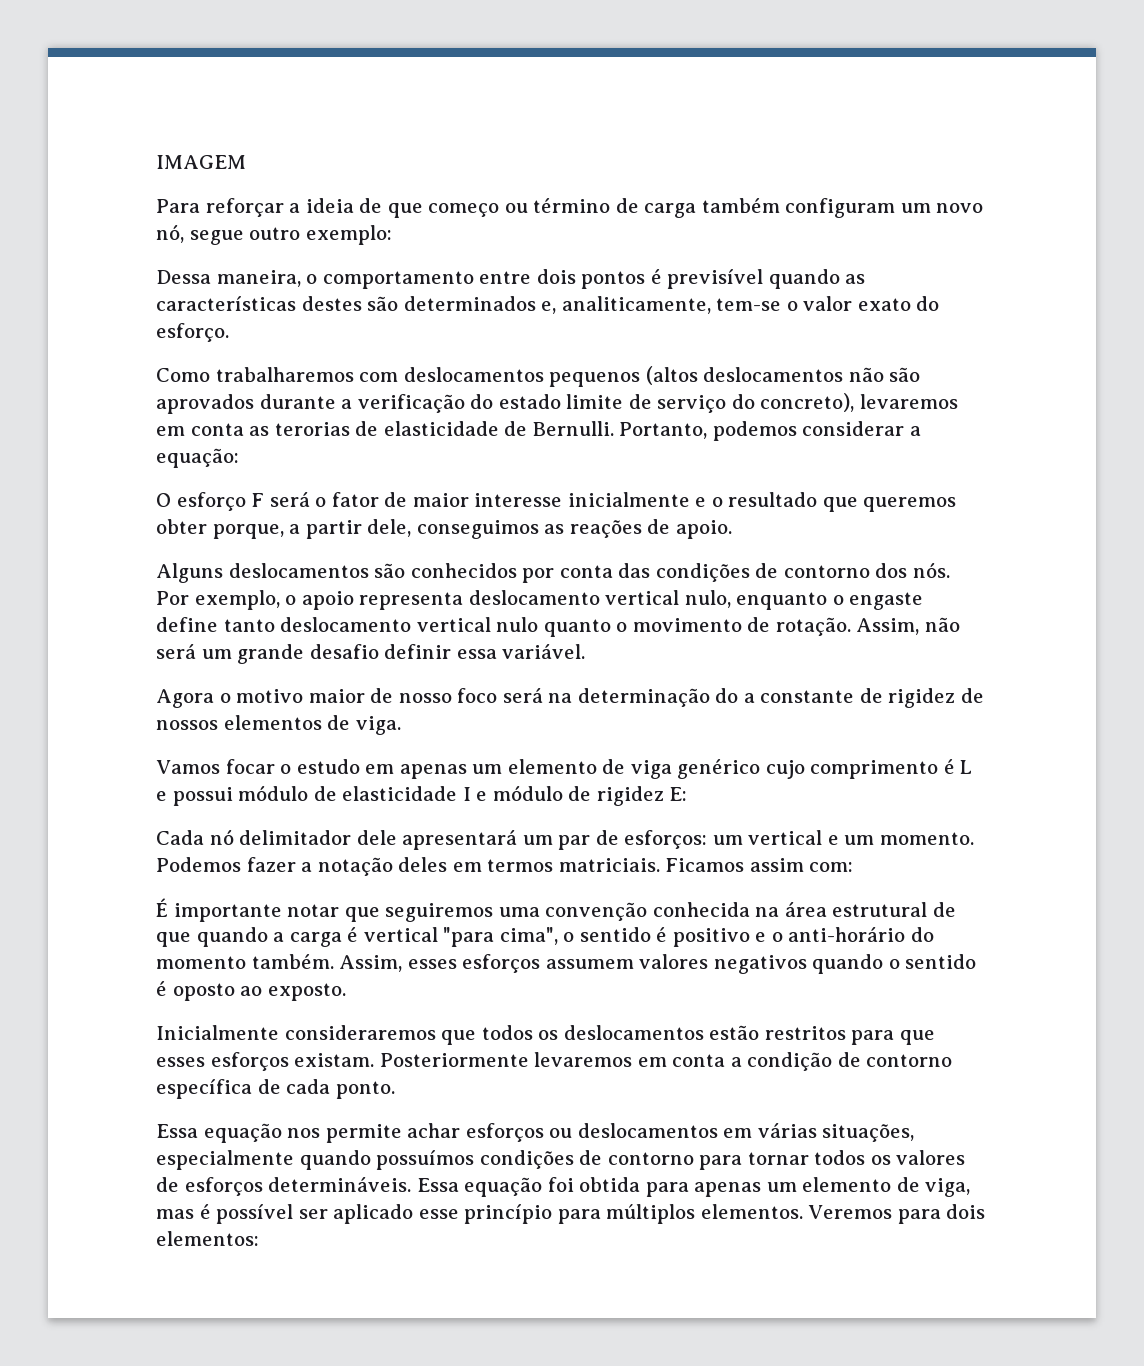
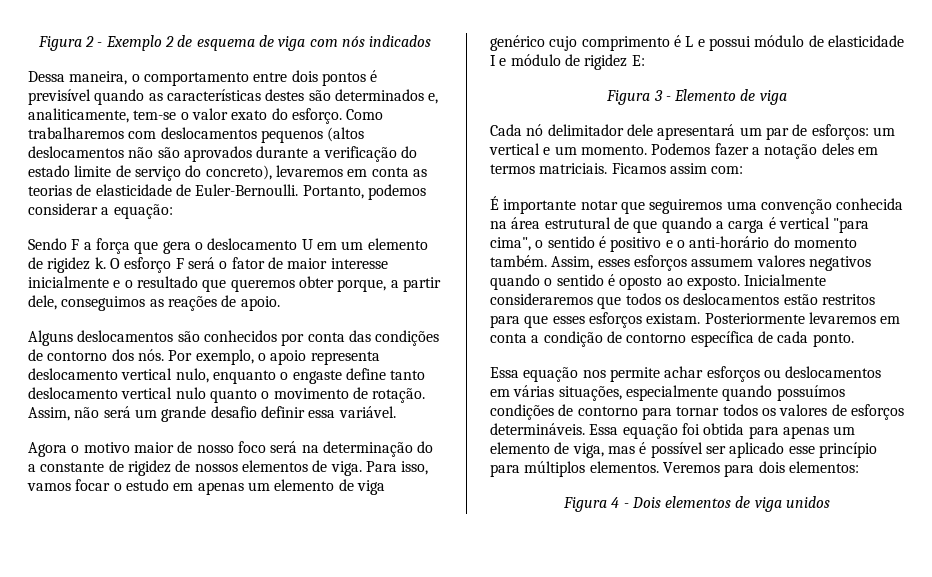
- IMAGEM
- Para reforçar a ideia de que começo ou término de carga também configuram um novo nó, segue outro exemplo:
+ Figura 2 - Exemplo 2 de esquema de viga com nós indicados
- Dessa maneira, o comportamento entre dois pontos é previsível quando as características destes são determinados e, analiticamente, tem-se o valor exato do esforço.
- Como trabalharemos com deslocamentos pequenos (altos deslocamentos não são aprovados durante a verificação do estado limite de serviço do concreto), levaremos em conta as terorias de elasticidade de Bernulli.
+ Dessa maneira, o comportamento entre dois pontos é previsível quando as características destes são determinados e, analiticamente, tem-se o valor exato do esforço. Como trabalharemos com deslocamentos pequenos (altos deslocamentos não são aprovados durante a verificação do estado limite de serviço do concreto), levaremos em conta as teorias de elasticidade de Euler-Bernoulli.
+ Sendo F a força que gera o deslocamento U em um elemento de rigidez k.
- Agora o motivo maior de nosso foco será na determinação do a constante de rigidez de nossos elementos de viga.
- Vamos focar o estudo em apenas um elemento de viga genérico cujo comprimento é L e possui módulo de elasticidade I e módulo de rigidez E:
+ Agora o motivo maior de nosso foco será na determinação do a constante de rigidez de nossos elementos de viga. Para isso, vamos focar o estudo em apenas um elemento de viga genérico cujo comprimento é L e possui módulo de elasticidade I e módulo de rigidez E:
+ Figura 3 - Elemento de viga
- Assim, esses esforços assumem valores negativos quando o sentido é oposto ao exposto.
- Inicialmente consideraremos que todos os deslocamentos estão restritos para que esses esforços existam.
+ Assim, esses esforços assumem valores negativos quando o sentido é oposto ao exposto. Inicialmente consideraremos que todos os deslocamentos estão restritos para que esses esforços existam.
+ Figura 4 - Dois elementos de viga unidos

